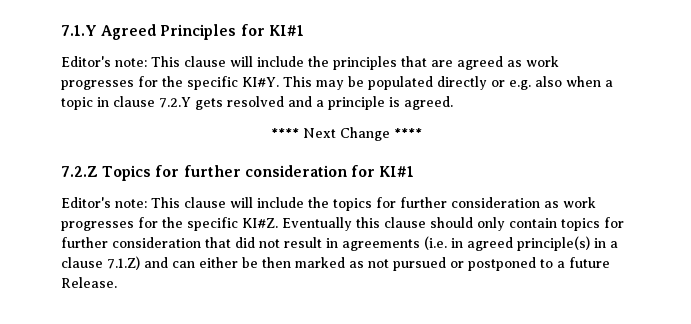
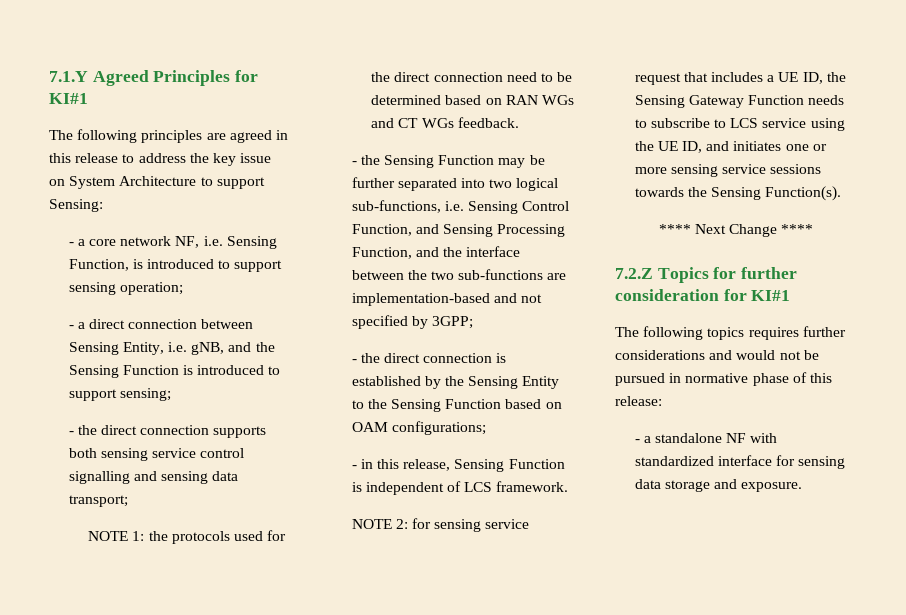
- Editor's note: This clause will include the principles that are agreed as work progresses for the specific KI#Y. This may be populated directly or e.g. also when a topic in clause 7.2.Y gets resolved and a principle is agreed.
+ The following principles are agreed in this release to address the key issue on System Architecture to support Sensing:
+ - a core network NF, i.e. Sensing Function, is introduced to support sensing operation;
+ - a direct connection between Sensing Entity, i.e. gNB, and the Sensing Function is introduced to support sensing;
+ - the direct connection supports both sensing service control signalling and sensing data transport;
+ NOTE 1: the protocols used for the direct connection need to be determined based on RAN WGs and CT WGs feedback.
+ - the Sensing Function may be further separated into two logical sub-functions, i.e. Sensing Control Function, and Sensing Processing Function, and the interface between the two sub-functions are implementation-based and not specified by 3GPP;
+ - the direct connection is established by the Sensing Entity to the Sensing Function based on OAM configurations;
+ - in this release, Sensing Function is independent of LCS framework.
+ NOTE 2: for sensing service request that includes a UE ID, the Sensing Gateway Function needs to subscribe to LCS service using the UE ID, and initiates one or more sensing service sessions towards the Sensing Function(s).
- Editor's note: This clause will include the topics for further consideration as work progresses for the specific KI#Z. Eventually this clause should only contain topics for further consideration that did not result in agreements (i.e. in agreed principle(s) in a clause 7.1.Z) and can either be then marked as not pursued or postponed to a future Release.
+ The following topics requires further considerations and would not be pursued in normative phase of this release:
+ - a standalone NF with standardized interface for sensing data storage and exposure.

